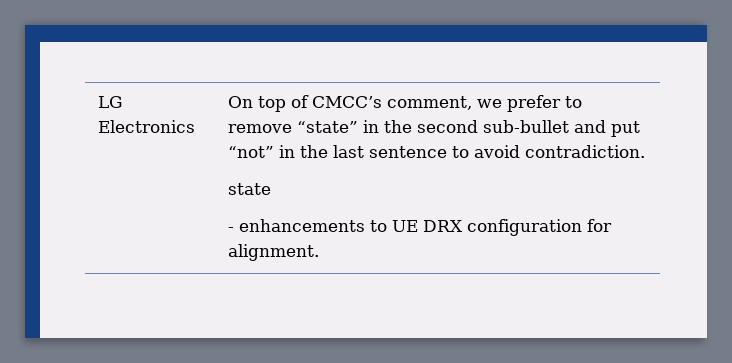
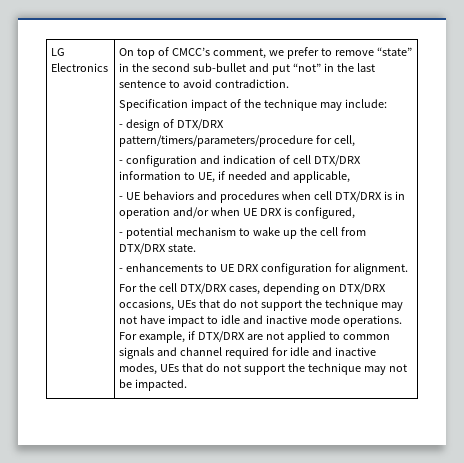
- state
+ Specification impact of the technique may include:
+ - design of DTX/DRX pattern/timers/parameters/procedure for cell,
+ - configuration and indication of cell DTX/DRX information to UE, if needed and applicable,
+ - UE behaviors and procedures when cell DTX/DRX is in operation and/or when UE DRX is configured,
+ - potential mechanism to wake up the cell from DTX/DRX state.
+ For the cell DTX/DRX cases, depending on DTX/DRX occasions, UEs that do not support the technique may not have impact to idle and inactive mode operations. For example, if DTX/DRX are not applied to common signals and channel required for idle and inactive modes, UEs that do not support the technique may not be impacted.

